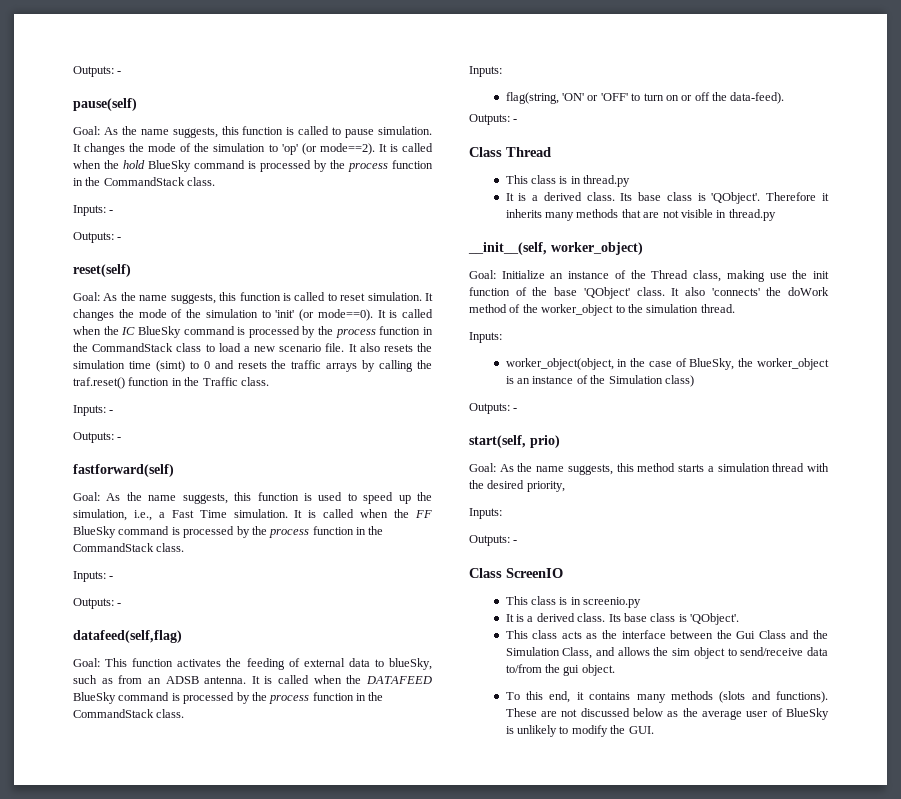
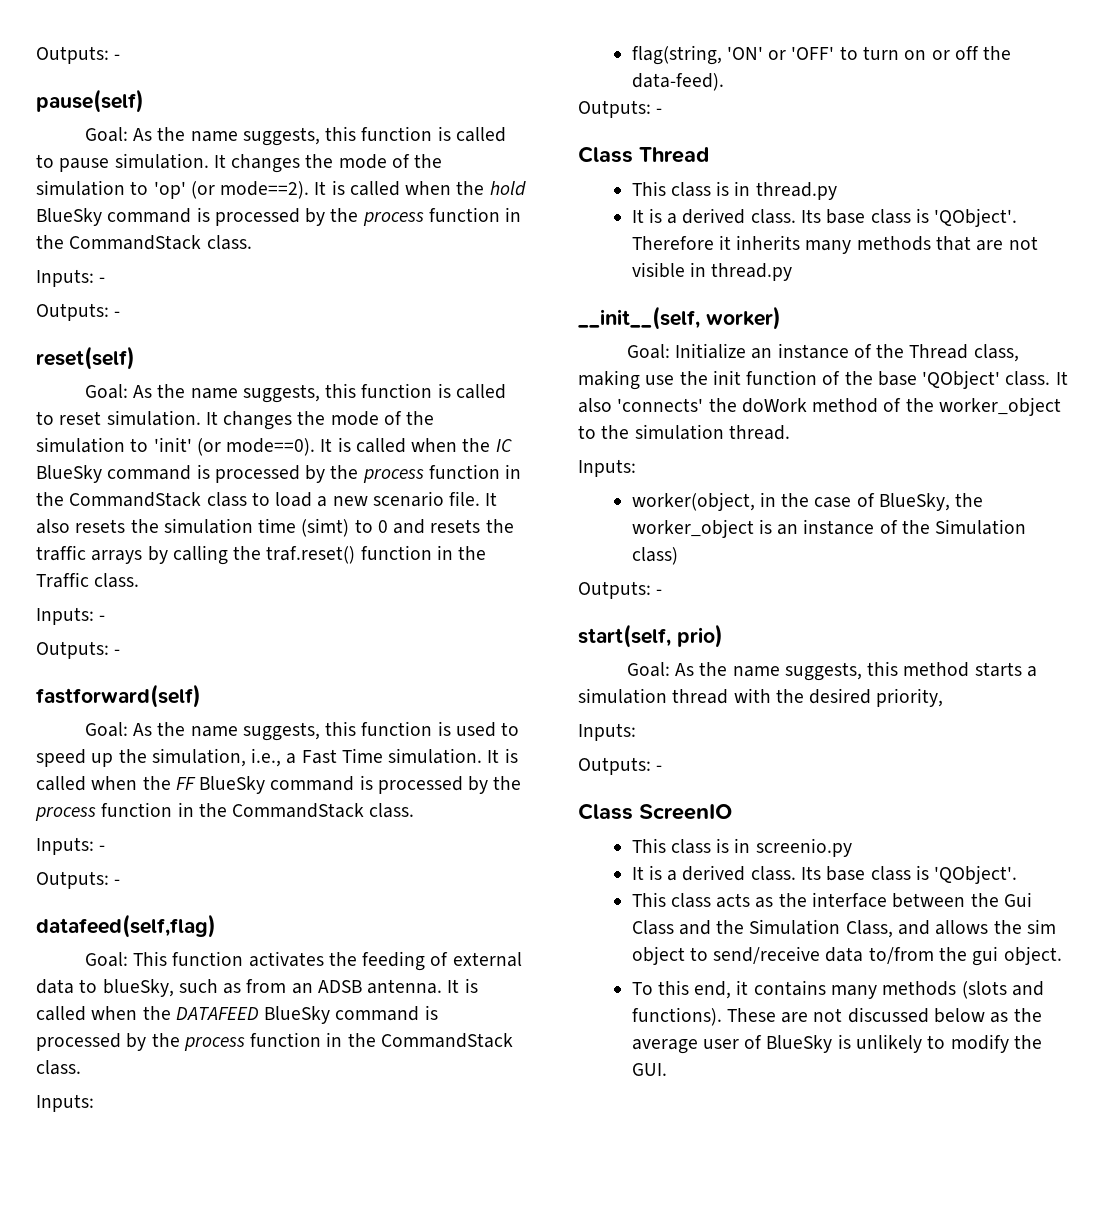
- __init__(self, worker_object)
+ __init__(self, worker)
- worker_object(object, in the case of BlueSky, the worker_object is an instance of the Simulation class)
+ worker(object, in the case of BlueSky, the worker_object is an instance of the Simulation class)

